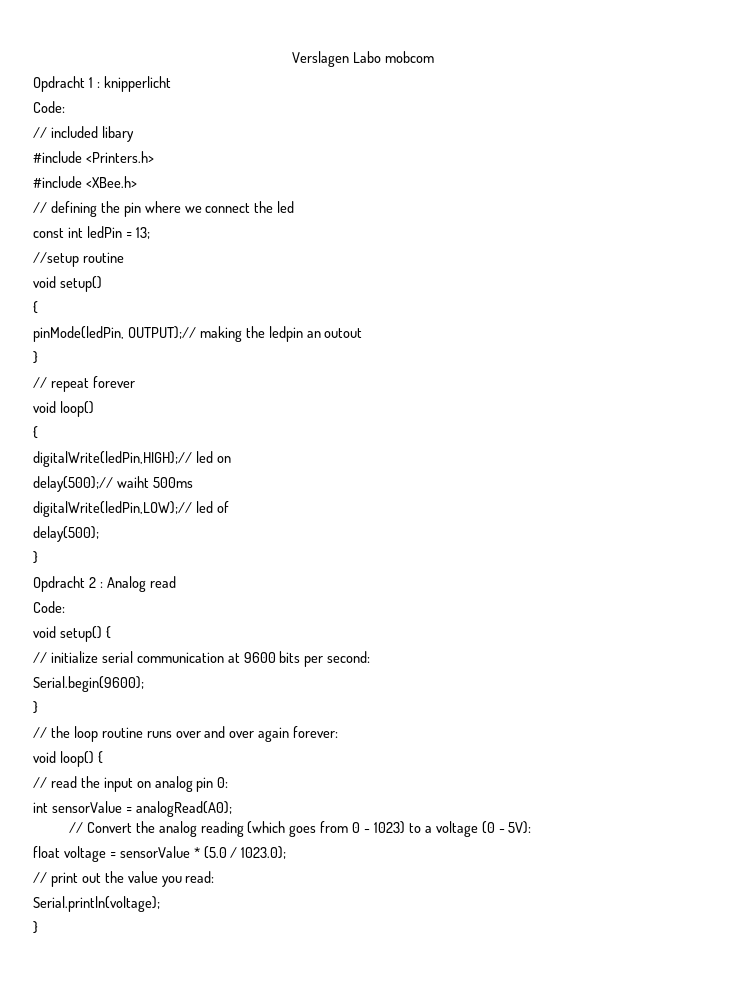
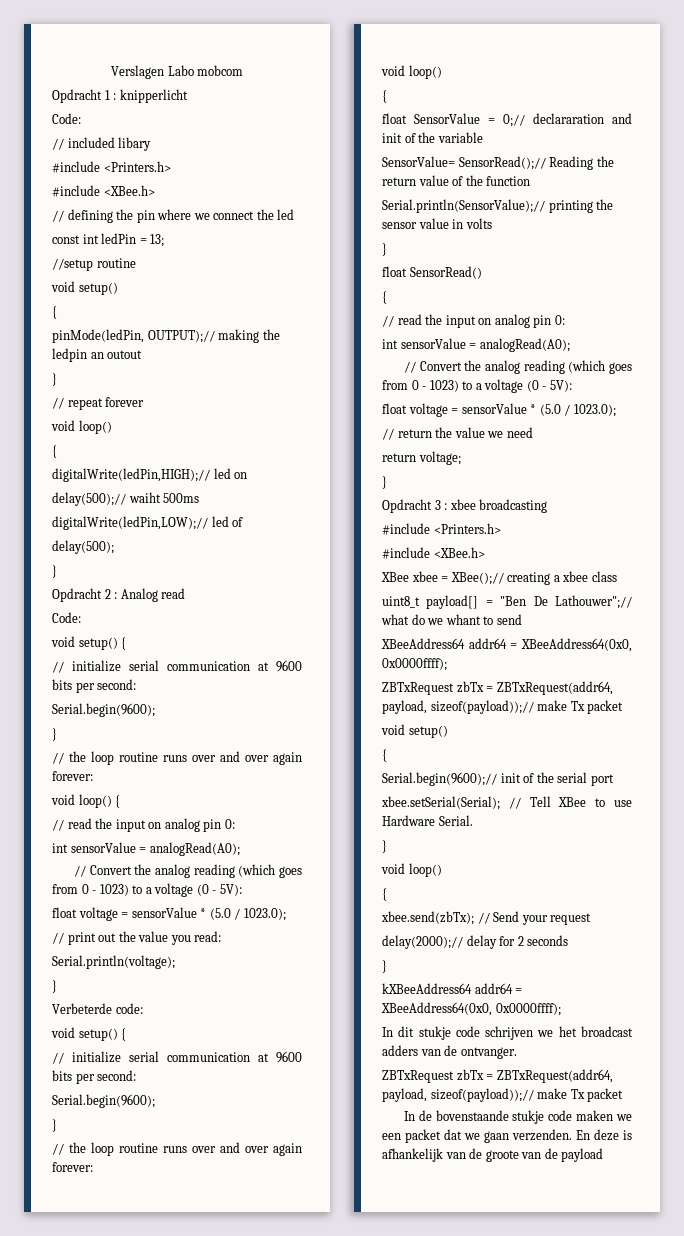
+ Verbeterde code:
+ void setup() {
+ // initialize serial communication at 9600 bits per second:
+ Serial.begin(9600);
+ }
+ // the loop routine runs over and over again forever:
+ void loop()
+ {
+ float SensorValue = 0;// declararation and init of the variable
+ SensorValue= SensorRead();// Reading the return value of the function
+ Serial.println(SensorValue);// printing the sensor value in volts
+ }
+ float SensorRead()
+ {
+ // read the input on analog pin 0:
+ int sensorValue = analogRead(A0);
+ // Convert the analog reading (which goes from 0 - 1023) to a voltage (0 - 5V):
+ float voltage = sensorValue * (5.0 / 1023.0);
+ // return the value we need
+ return voltage;
+ }
+ Opdracht 3 : xbee broadcasting
+ #include <Printers.h>
+ #include <XBee.h>
+ XBee xbee = XBee();// creating a xbee class
+ uint8_t payload[] = "Ben De Lathouwer";// what do we whant to send
+ XBeeAddress64 addr64 = XBeeAddress64(0x0, 0x0000ffff);
+ ZBTxRequest zbTx = ZBTxRequest(addr64, payload, sizeof(payload));// make Tx packet
+ void setup()
+ {
+ Serial.begin(9600);// init of the serial port
+ xbee.setSerial(Serial); // Tell XBee to use Hardware Serial.
+ }
+ void loop()
+ {
+ xbee.send(zbTx); // Send your request
+ delay(2000);// delay for 2 seconds
+ }
+ kXBeeAddress64 addr64 = XBeeAddress64(0x0, 0x0000ffff);
+ In dit stukje code schrijven we het broadcast adders van de ontvanger.
+ ZBTxRequest zbTx = ZBTxRequest(addr64, payload, sizeof(payload));// make Tx packet
+ In de bovenstaande stukje code maken we een packet dat we gaan verzenden. En deze is afhankelijk van de groote van de payload

